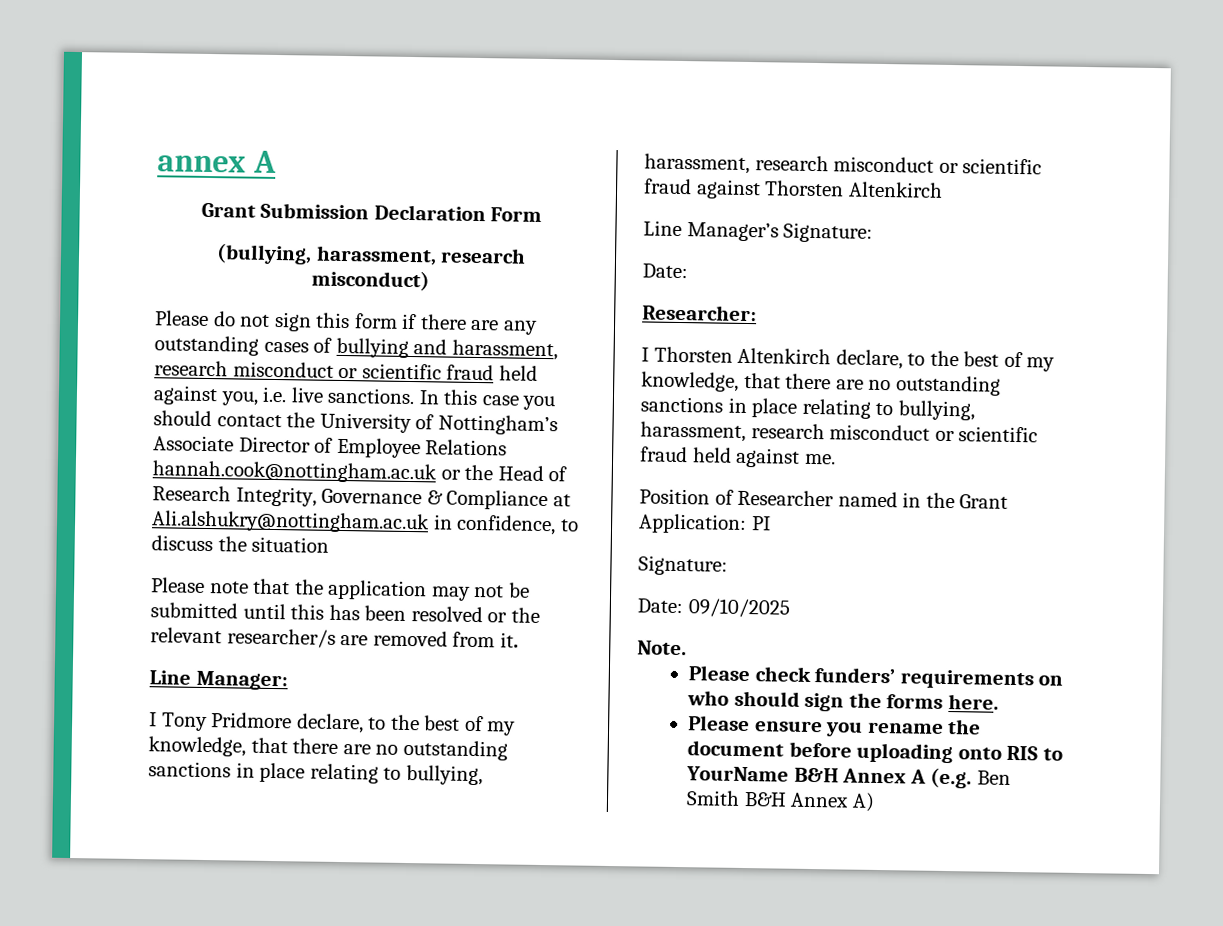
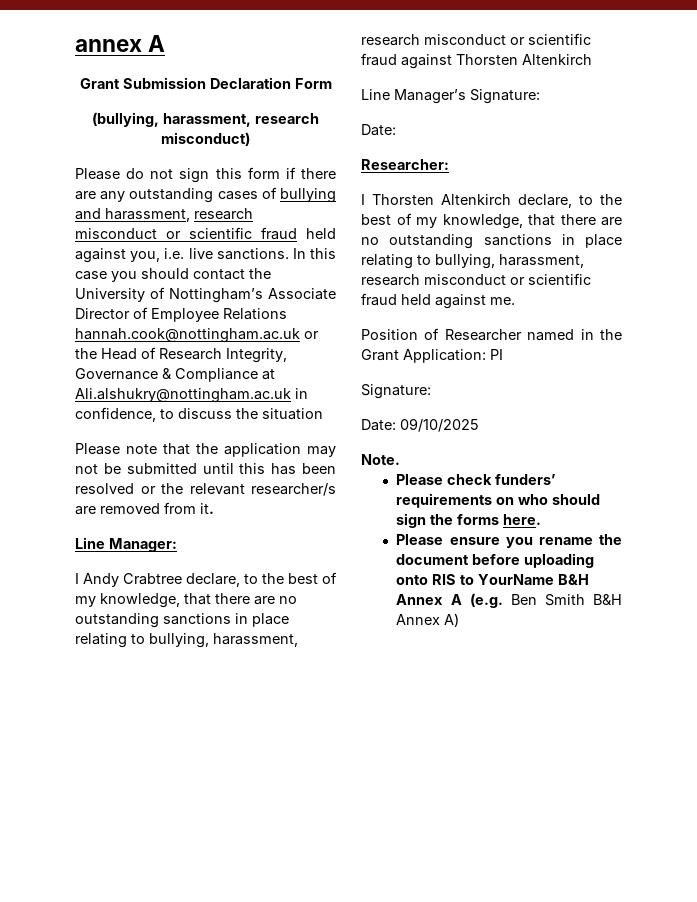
- I Tony Pridmore declare, to the best of my knowledge, that there are no outstanding sanctions in place relating to bullying, harassment, research misconduct or scientific fraud against Thorsten Altenkirch
+ I Andy Crabtree declare, to the best of my knowledge, that there are no outstanding sanctions in place relating to bullying, harassment, research misconduct or scientific fraud against Thorsten Altenkirch

